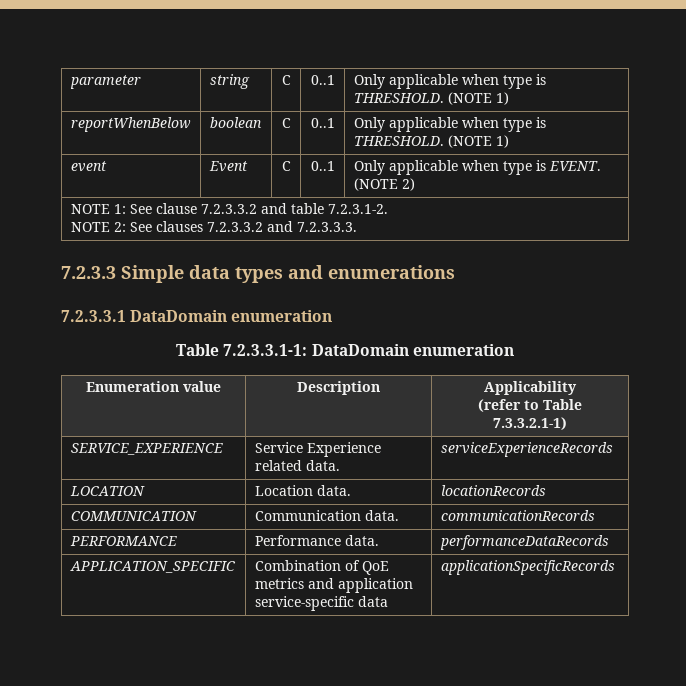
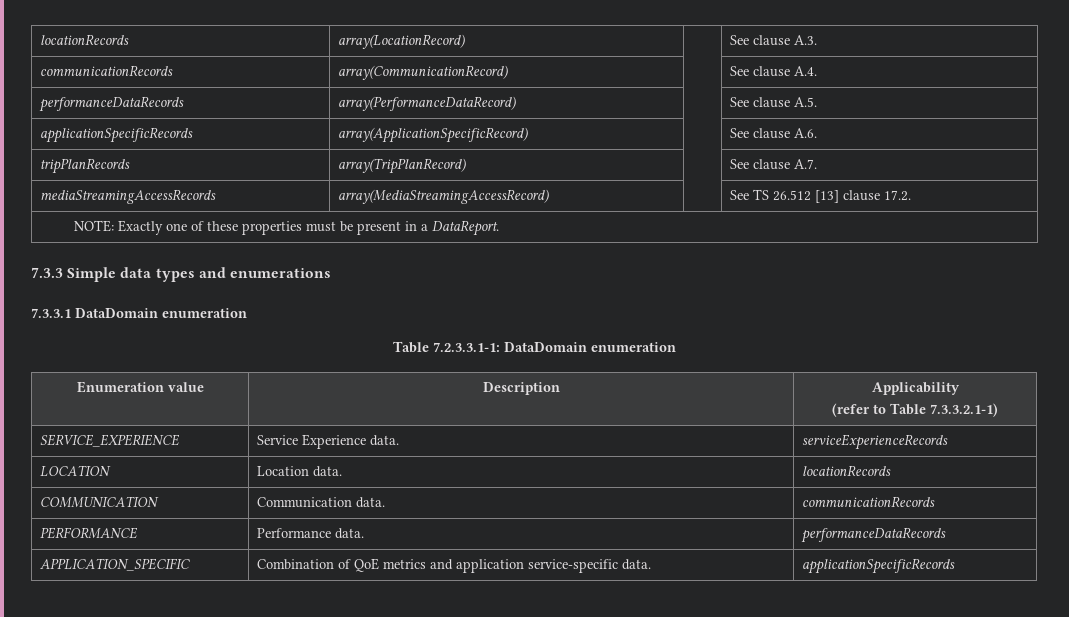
- parameter | string | C | 0..1 | Only applicable when type is THRESHOLD. (NOTE 1)
- reportWhenBelow | boolean | C | 0..1 | Only applicable when type is THRESHOLD. (NOTE 1)
- event | Event | C | 0..1 | Only applicable when type is EVENT. (NOTE 2)
- NOTE 1: See clause 7.2.3.3.2 and table 7.2.3.1-2.
- NOTE 2: See clauses 7.2.3.3.2 and 7.2.3.3.3.
- 7.2.3.3 Simple data types and enumerations
+ locationRecords | array(LocationRecord) | | See clause A.3.
+ communicationRecords | array(CommunicationRecord) | | See clause A.4.
+ performanceDataRecords | array(PerformanceDataRecord) | | See clause A.5.
+ applicationSpecificRecords | array(ApplicationSpecificRecord) | | See clause A.6.
+ tripPlanRecords | array(TripPlanRecord) | | See clause A.7.
+ mediaStreamingAccessRecords | array(MediaStreamingAccessRecord) | | See TS 26.512 [13] clause 17.2.
+ NOTE: Exactly one of these properties must be present in a DataReport.
+ 7.3.3 Simple data types and enumerations
- 7.2.3.3.1 DataDomain enumeration
+ 7.3.3.1 DataDomain enumeration
- SERVICE_EXPERIENCE | Service Experience related data. | serviceExperienceRecords
+ SERVICE_EXPERIENCE | Service Experience data. | serviceExperienceRecords
- APPLICATION_SPECIFIC | Combination of QoE metrics and application service-specific data | applicationSpecificRecords
+ APPLICATION_SPECIFIC | Combination of QoE metrics and application service-specific data. | applicationSpecificRecords

